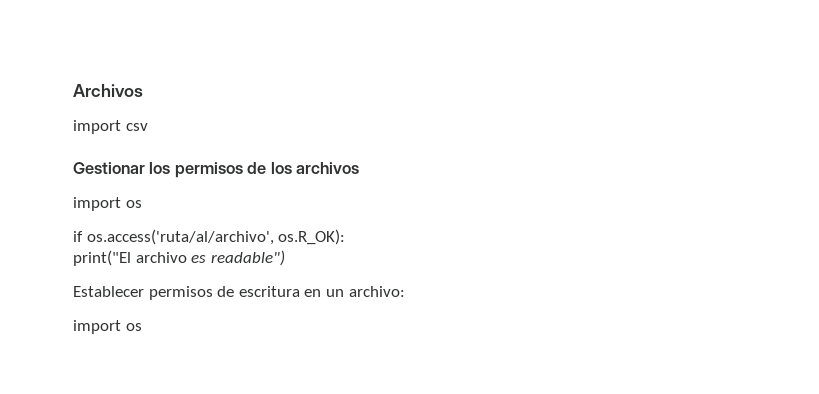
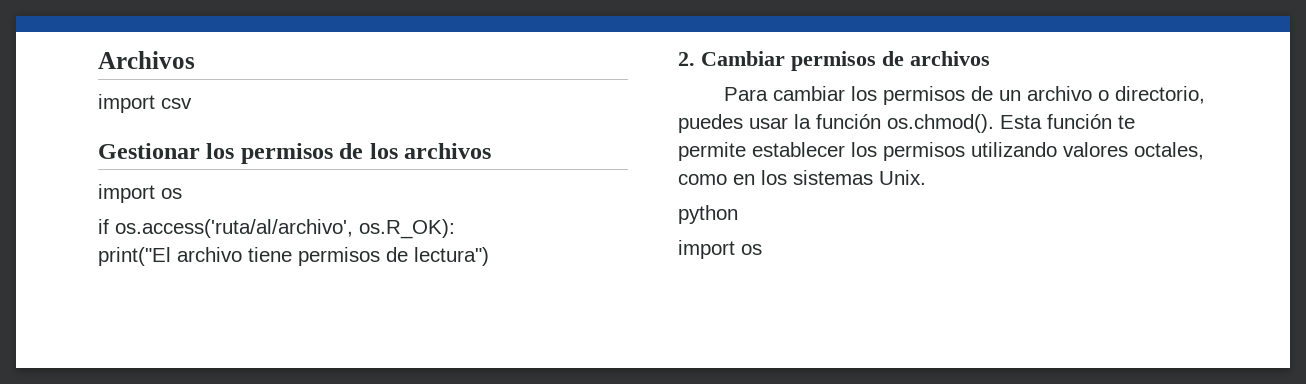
- print("El archivo es readable")
- Establecer permisos de escritura en un archivo:
+ print("El archivo tiene permisos de lectura")
+ 2. Cambiar permisos de archivos
+ Para cambiar los permisos de un archivo o directorio, puedes usar la función os.chmod(). Esta función te permite establecer los permisos utilizando valores octales, como en los sistemas Unix.
+ python

